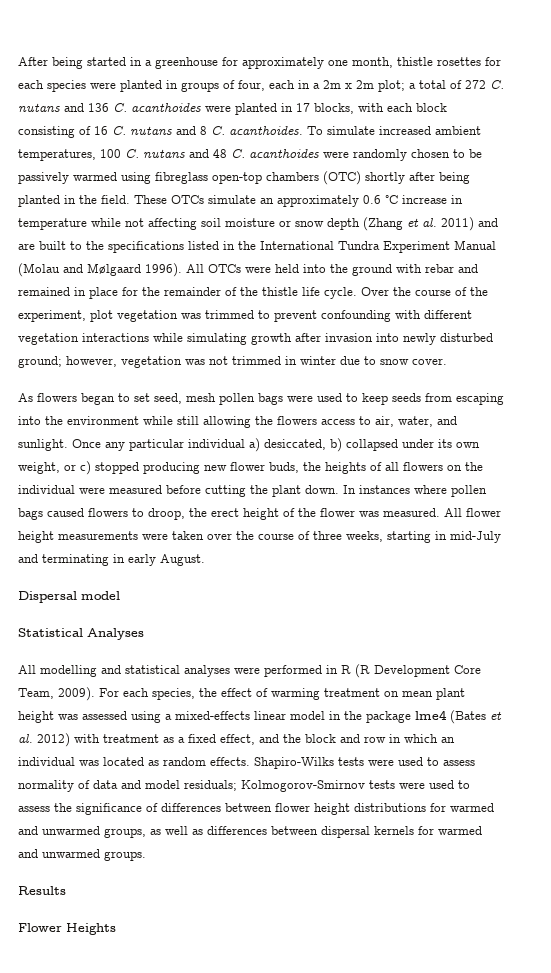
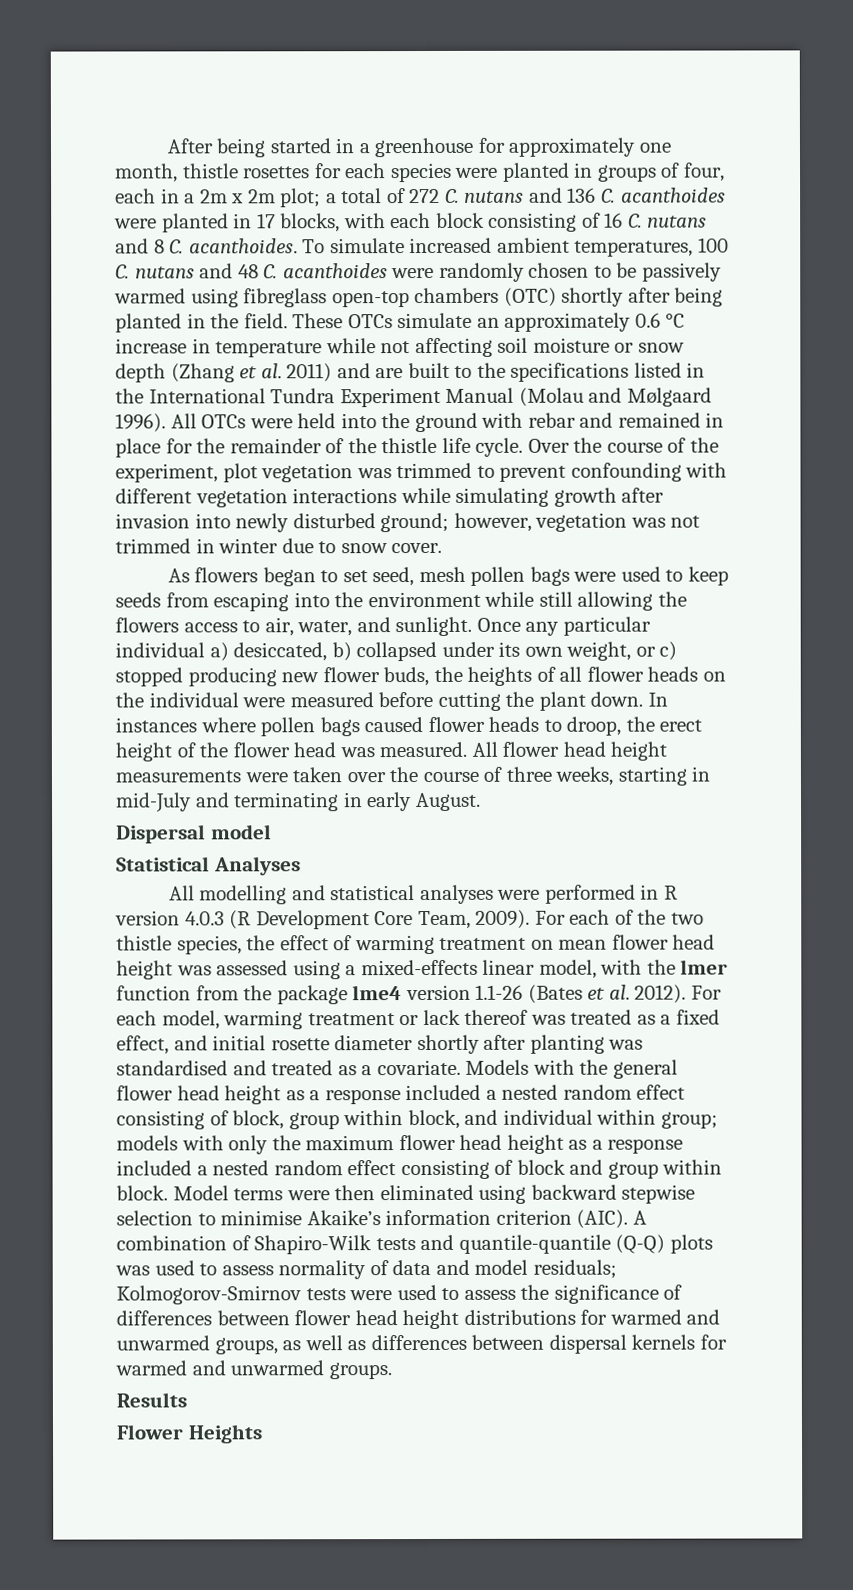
- Once any particular individual a) desiccated, b) collapsed under its own weight, or c) stopped producing new flower buds, the heights of all flowers on the individual were measured before cutting the plant down.
+ Once any particular individual a) desiccated, b) collapsed under its own weight, or c) stopped producing new flower buds, the heights of all flower heads on the individual were measured before cutting the plant down.
- In instances where pollen bags caused flowers to droop, the erect height of the flower was measured.
+ In instances where pollen bags caused flower heads to droop, the erect height of the flower head was measured.
- All flower height measurements were taken over the course of three weeks, starting in mid-July and terminating in early August.
+ All flower head height measurements were taken over the course of three weeks, starting in mid-July and terminating in early August.
- All modelling and statistical analyses were performed in R (R Development Core Team, 2009).
+ All modelling and statistical analyses were performed in R version 4.0.3 (R Development Core Team, 2009).
- For each species, the effect of warming treatment on mean plant height was assessed using a mixed-effects linear model in the package lme4 (Bates et al. 2012) with treatment as a fixed effect, and the block and row in which an individual was located as random effects. Shapiro-Wilks tests were used to assess normality of data and model residuals;
+ For each of the two thistle species, the effect of warming treatment on mean flower head height was assessed using a mixed-effects linear model, with the lmer function from the package lme4 version 1.1-26 (Bates et al. 2012). For each model, warming treatment or lack thereof was treated as a fixed effect, and initial rosette diameter shortly after planting was standardised and treated as a covariate. Models with the general flower head height as a response included a nested random effect consisting of block, group within block, and individual within group; models with only the maximum flower head height as a response included a nested random effect consisting of block and group within block. Model terms were then eliminated using backward stepwise selection to minimise Akaike’s information criterion (AIC). A combination of Shapiro-Wilk tests and quantile-quantile (Q-Q) plots was used to assess normality of data and model residuals;
- Kolmogorov-Smirnov tests were used to assess the significance of differences between flower height distributions for warmed and unwarmed groups, as well as differences between dispersal kernels for warmed and unwarmed groups.
+ Kolmogorov-Smirnov tests were used to assess the significance of differences between flower head height distributions for warmed and unwarmed groups, as well as differences between dispersal kernels for warmed and unwarmed groups.

